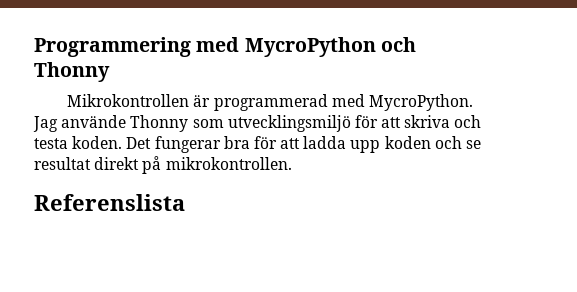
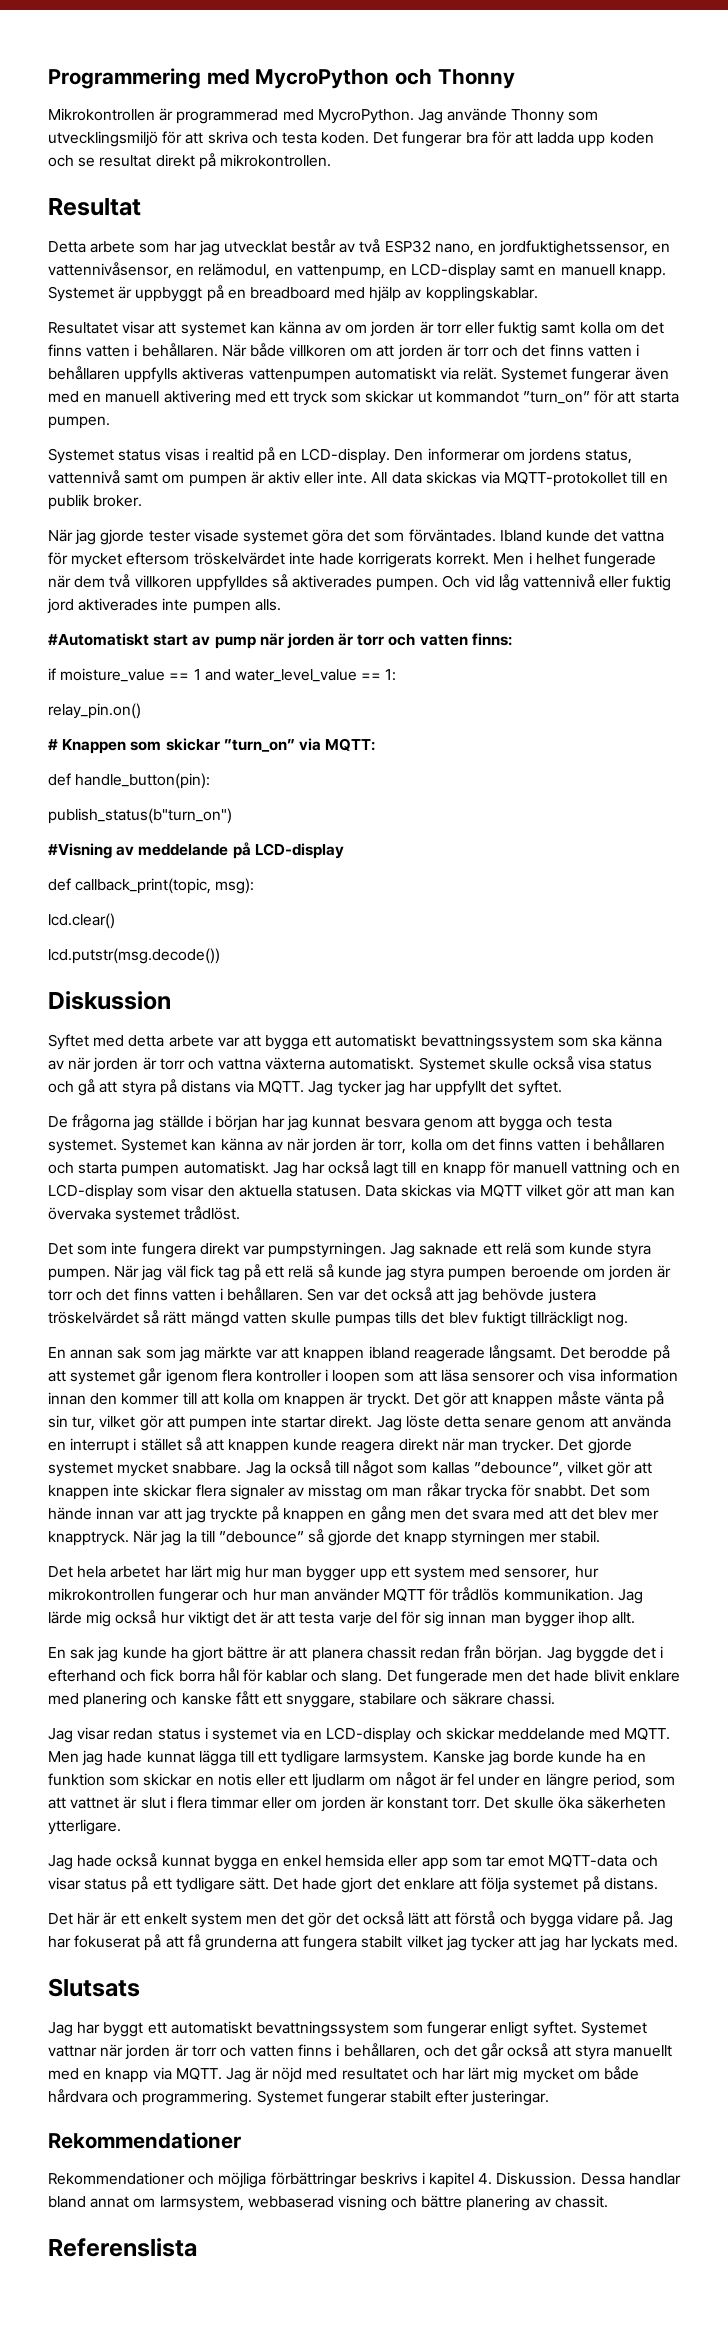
+ Resultat
+ Detta arbete som har jag utvecklat består av två ESP32 nano, en jordfuktighetssensor, en vattennivåsensor, en relämodul, en vattenpump, en LCD-display samt en manuell knapp. Systemet är uppbyggt på en breadboard med hjälp av kopplingskablar.
+ Resultatet visar att systemet kan känna av om jorden är torr eller fuktig samt kolla om det finns vatten i behållaren. När både villkoren om att jorden är torr och det finns vatten i behållaren uppfylls aktiveras vattenpumpen automatiskt via relät. Systemet fungerar även med en manuell aktivering med ett tryck som skickar ut kommandot ”turn_on” för att starta pumpen.
+ Systemet status visas i realtid på en LCD-display. Den informerar om jordens status, vattennivå samt om pumpen är aktiv eller inte. All data skickas via MQTT-protokollet till en publik broker.
+ När jag gjorde tester visade systemet göra det som förväntades. Ibland kunde det vattna för mycket eftersom tröskelvärdet inte hade korrigerats korrekt. Men i helhet fungerade när dem två villkoren uppfylldes så aktiverades pumpen. Och vid låg vattennivå eller fuktig jord aktiverades inte pumpen alls.
+ #Automatiskt start av pump när jorden är torr och vatten finns:
+ if moisture_value == 1 and water_level_value == 1:
+ relay_pin.on()
+ # Knappen som skickar ”turn_on” via MQTT:
+ def handle_button(pin):
+ publish_status(b"turn_on")
+ #Visning av meddelande på LCD-display
+ def callback_print(topic, msg):
+ lcd.clear()
+ lcd.putstr(msg.decode())
+ Diskussion
+ Syftet med detta arbete var att bygga ett automatiskt bevattningssystem som ska känna av när jorden är torr och vattna växterna automatiskt. Systemet skulle också visa status och gå att styra på distans via MQTT. Jag tycker jag har uppfyllt det syftet.
+ De frågorna jag ställde i början har jag kunnat besvara genom att bygga och testa systemet. Systemet kan känna av när jorden är torr, kolla om det finns vatten i behållaren och starta pumpen automatiskt. Jag har också lagt till en knapp för manuell vattning och en LCD-display som visar den aktuella statusen. Data skickas via MQTT vilket gör att man kan övervaka systemet trådlöst.
+ Det som inte fungera direkt var pumpstyrningen. Jag saknade ett relä som kunde styra pumpen. När jag väl fick tag på ett relä så kunde jag styra pumpen beroende om jorden är torr och det finns vatten i behållaren. Sen var det också att jag behövde justera tröskelvärdet så rätt mängd vatten skulle pumpas tills det blev fuktigt tillräckligt nog.
+ En annan sak som jag märkte var att knappen ibland reagerade långsamt. Det berodde på att systemet går igenom flera kontroller i loopen som att läsa sensorer och visa information innan den kommer till att kolla om knappen är tryckt. Det gör att knappen måste vänta på sin tur, vilket gör att pumpen inte startar direkt. Jag löste detta senare genom att använda en interrupt i stället så att knappen kunde reagera direkt när man trycker. Det gjorde systemet mycket snabbare. Jag la också till något som kallas ”debounce”, vilket gör att knappen inte skickar flera signaler av misstag om man råkar trycka för snabbt. Det som hände innan var att jag tryckte på knappen en gång men det svara med att det blev mer knapptryck. När jag la till ”debounce” så gjorde det knapp styrningen mer stabil.
+ Det hela arbetet har lärt mig hur man bygger upp ett system med sensorer, hur mikrokontrollen fungerar och hur man använder MQTT för trådlös kommunikation. Jag lärde mig också hur viktigt det är att testa varje del för sig innan man bygger ihop allt.
+ En sak jag kunde ha gjort bättre är att planera chassit redan från början. Jag byggde det i efterhand och fick borra hål för kablar och slang. Det fungerade men det hade blivit enklare med planering och kanske fått ett snyggare, stabilare och säkrare chassi.
+ Jag visar redan status i systemet via en LCD-display och skickar meddelande med MQTT. Men jag hade kunnat lägga till ett tydligare larmsystem. Kanske jag borde kunde ha en funktion som skickar en notis eller ett ljudlarm om något är fel under en längre period, som att vattnet är slut i flera timmar eller om jorden är konstant torr. Det skulle öka säkerheten ytterligare.
+ Jag hade också kunnat bygga en enkel hemsida eller app som tar emot MQTT-data och visar status på ett tydligare sätt. Det hade gjort det enklare att följa systemet på distans.
+ Det här är ett enkelt system men det gör det också lätt att förstå och bygga vidare på. Jag har fokuserat på att få grunderna att fungera stabilt vilket jag tycker att jag har lyckats med.
+ Slutsats
+ Jag har byggt ett automatiskt bevattningssystem som fungerar enligt syftet. Systemet vattnar när jorden är torr och vatten finns i behållaren, och det går också att styra manuellt med en knapp via MQTT. Jag är nöjd med resultatet och har lärt mig mycket om både hårdvara och programmering. Systemet fungerar stabilt efter justeringar.
+ Rekommendationer
+ Rekommendationer och möjliga förbättringar beskrivs i kapitel 4. Diskussion. Dessa handlar bland annat om larmsystem, webbaserad visning och bättre planering av chassit.

